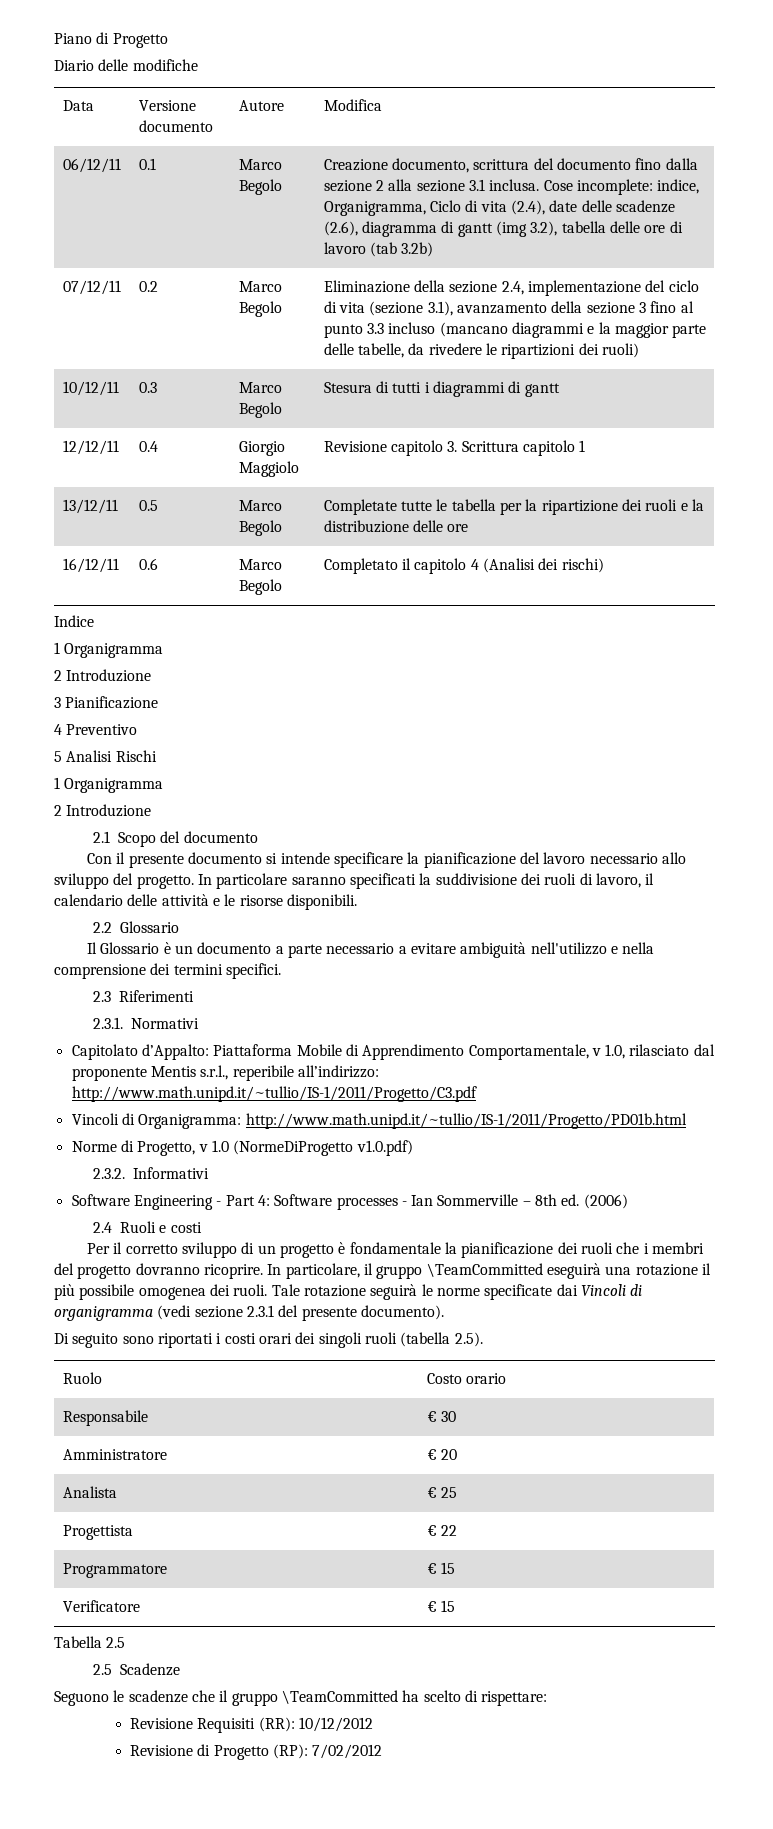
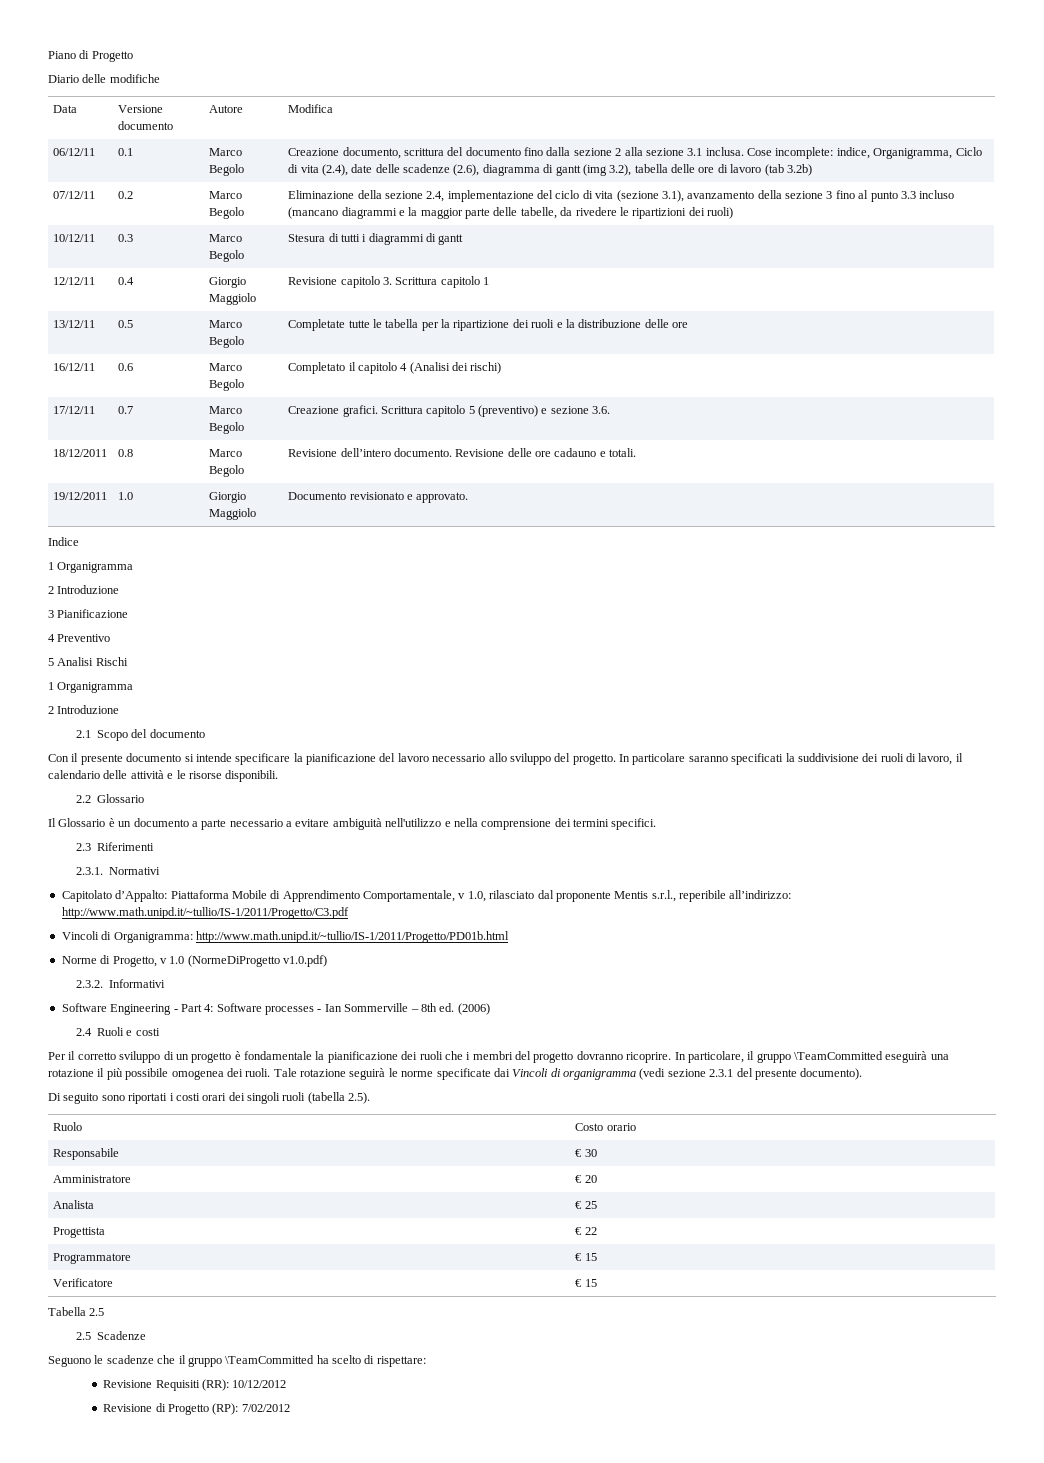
+ 17/12/11 | 0.7 | Marco Begolo | Creazione grafici. Scrittura capitolo 5 (preventivo) e sezione 3.6.
+ 18/12/2011 | 0.8 | Marco Begolo | Revisione dell’intero documento. Revisione delle ore cadauno e totali.
+ 19/12/2011 | 1.0 | Giorgio Maggiolo | Documento revisionato e approvato.

